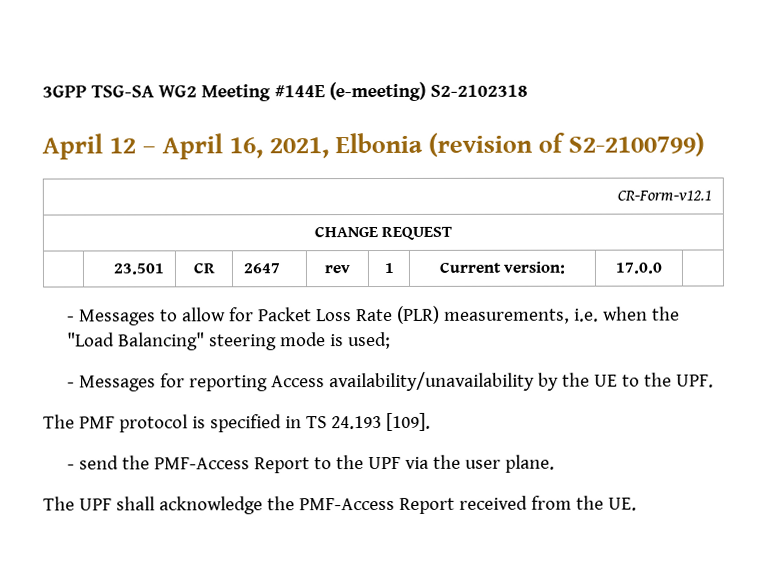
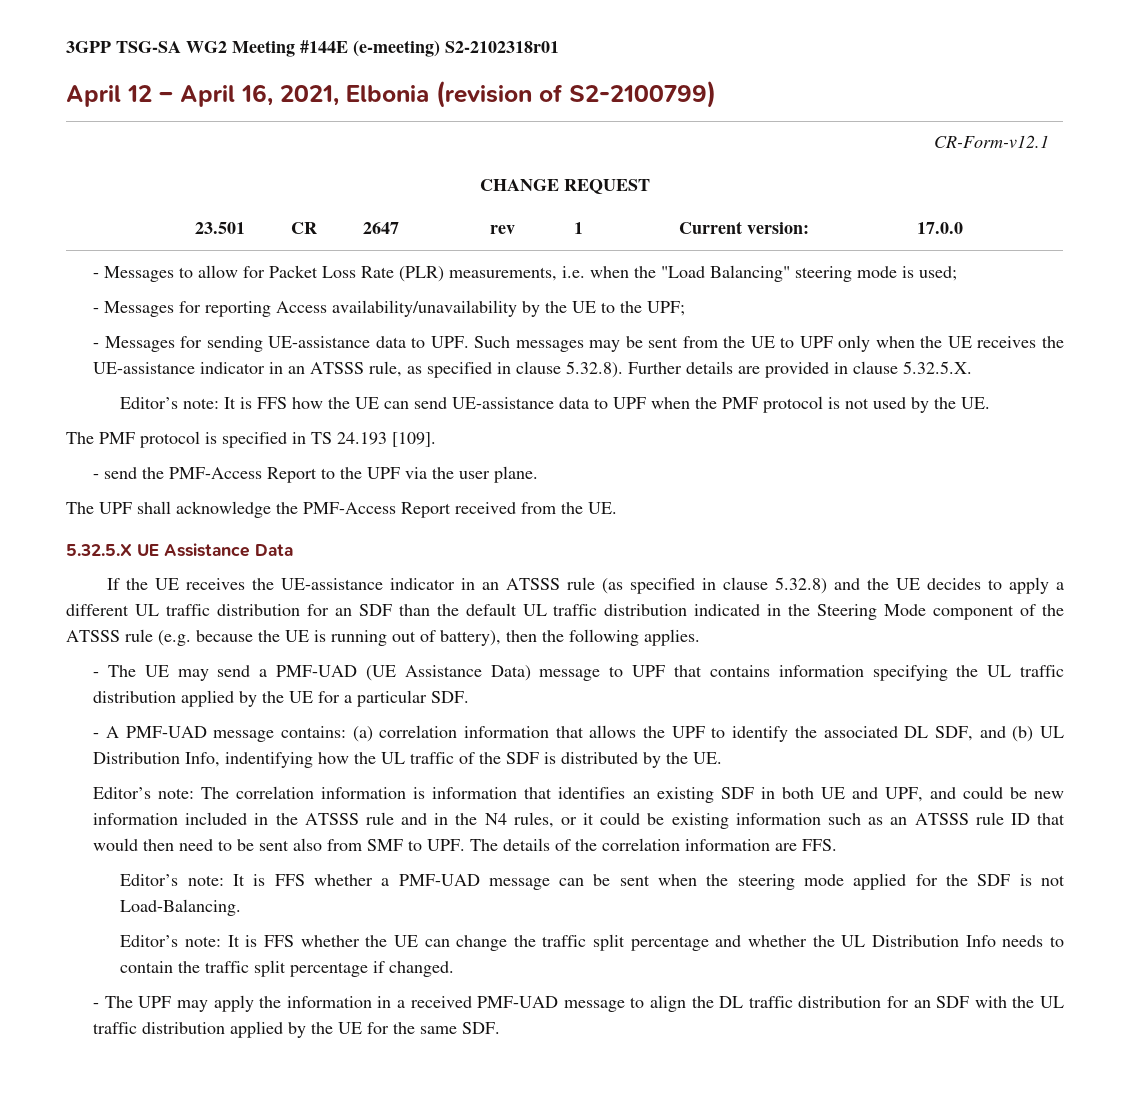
- 3GPP TSG-SA WG2 Meeting #144E (e-meeting) S2-2102318
+ 3GPP TSG-SA WG2 Meeting #144E (e-meeting) S2-2102318r01
- - Messages for reporting Access availability/unavailability by the UE to the UPF.
+ - Messages for reporting Access availability/unavailability by the UE to the UPF;
+ - Messages for sending UE-assistance data to UPF. Such messages may be sent from the UE to UPF only when the UE receives the UE-assistance indicator in an ATSSS rule, as specified in clause 5.32.8). Further details are provided in clause 5.32.5.X.
+ Editor’s note: It is FFS how the UE can send UE-assistance data to UPF when the PMF protocol is not used by the UE.
+ 5.32.5.X UE Assistance Data
+ If the UE receives the UE-assistance indicator in an ATSSS rule (as specified in clause 5.32.8) and the UE decides to apply a different UL traffic distribution for an SDF than the default UL traffic distribution indicated in the Steering Mode component of the ATSSS rule (e.g. because the UE is running out of battery), then the following applies.
+ - The UE may send a PMF-UAD (UE Assistance Data) message to UPF that contains information specifying the UL traffic distribution applied by the UE for a particular SDF.
+ - A PMF-UAD message contains: (a) correlation information that allows the UPF to identify the associated DL SDF, and (b) UL Distribution Info, indentifying how the UL traffic of the SDF is distributed by the UE.
+ Editor’s note: The correlation information is information that identifies an existing SDF in both UE and UPF, and could be new information included in the ATSSS rule and in the N4 rules, or it could be existing information such as an ATSSS rule ID that would then need to be sent also from SMF to UPF. The details of the correlation information are FFS.
+ Editor’s note: It is FFS whether a PMF-UAD message can be sent when the steering mode applied for the SDF is not Load-Balancing.
+ Editor’s note: It is FFS whether the UE can change the traffic split percentage and whether the UL Distribution Info needs to contain the traffic split percentage if changed.
+ - The UPF may apply the information in a received PMF-UAD message to align the DL traffic distribution for an SDF with the UL traffic distribution applied by the UE for the same SDF.

